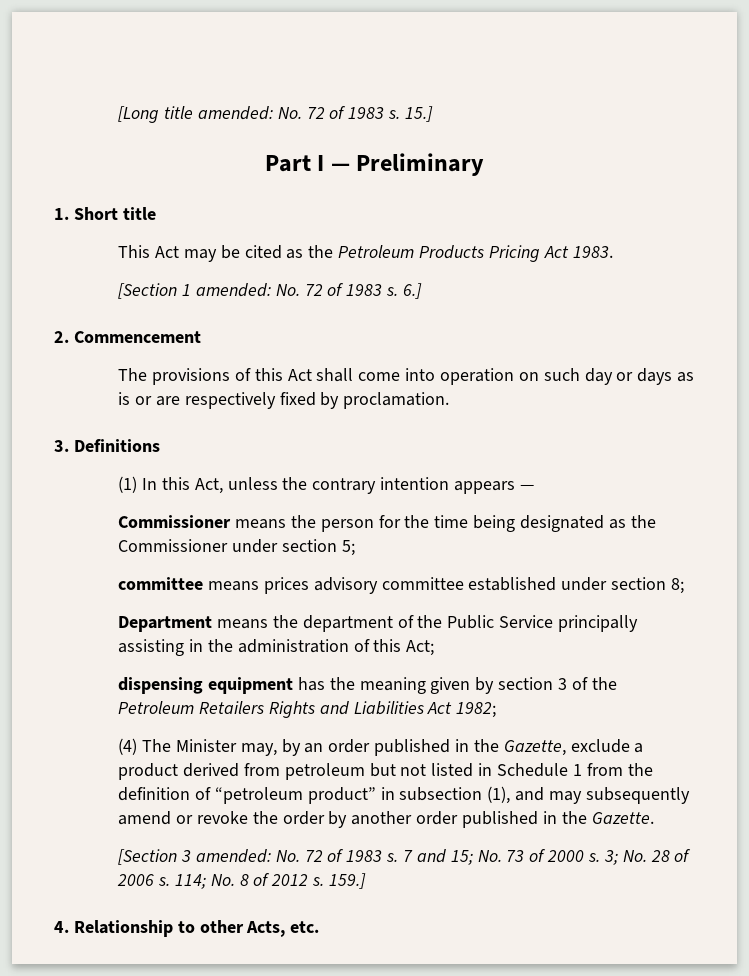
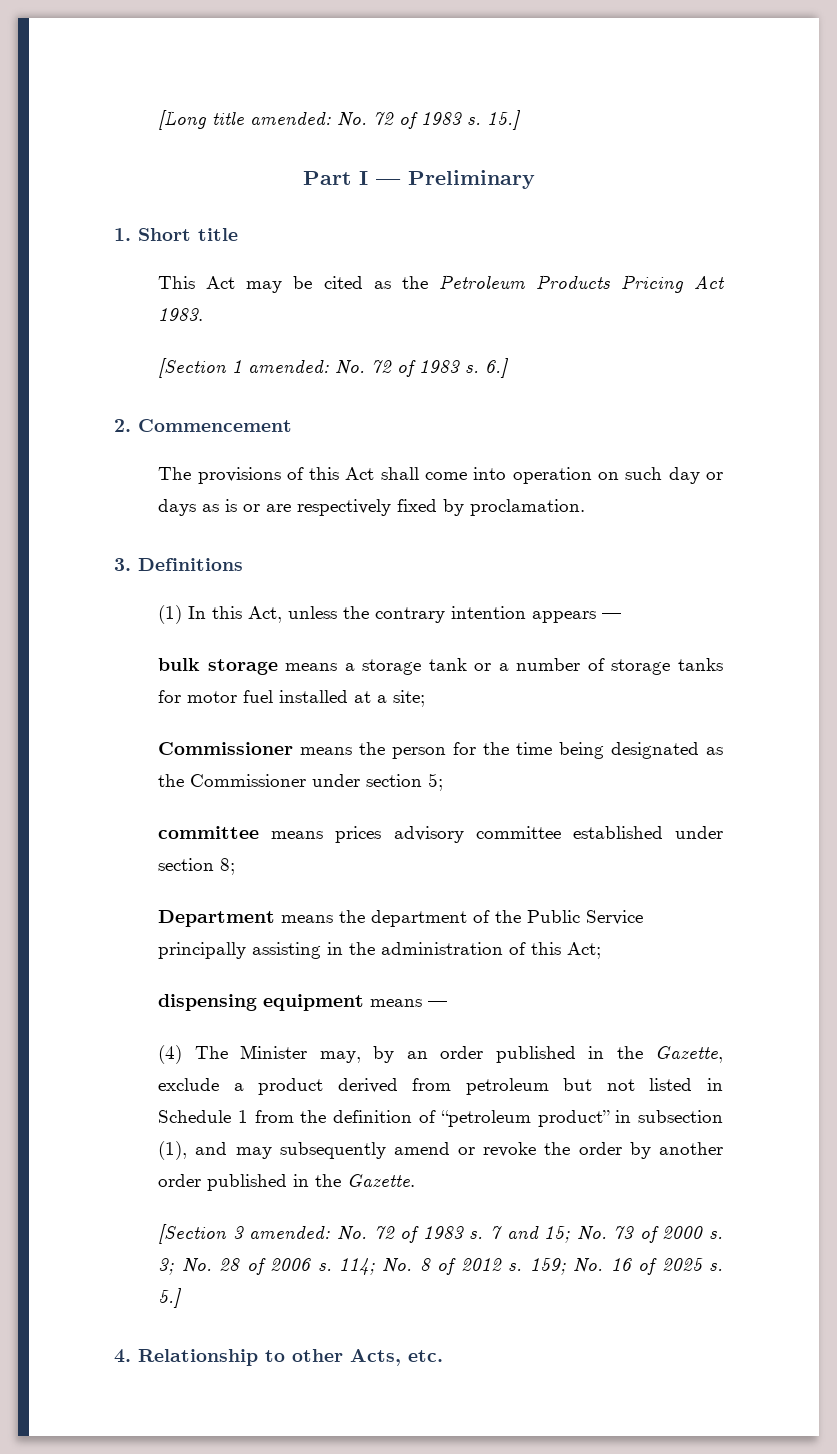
+ bulk storage means a storage tank or a number of storage tanks for motor fuel installed at a site;
- dispensing equipment has the meaning given by section 3 of the Petroleum Retailers Rights and Liabilities Act 1982;
+ dispensing equipment means —
- 159.]
+ 159; No. 16 of 2025 s. 5.]

